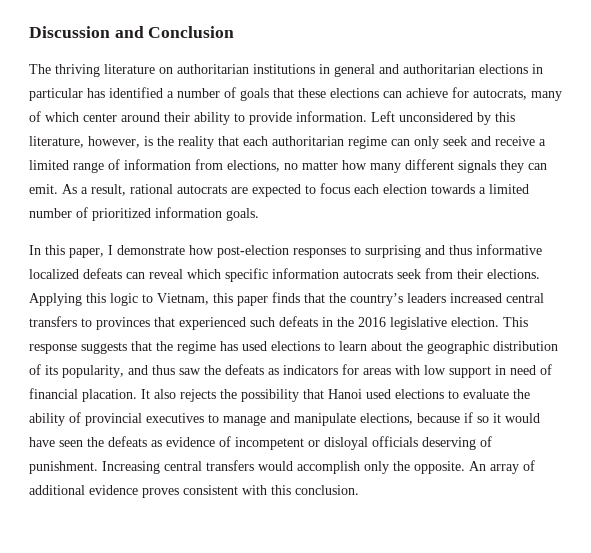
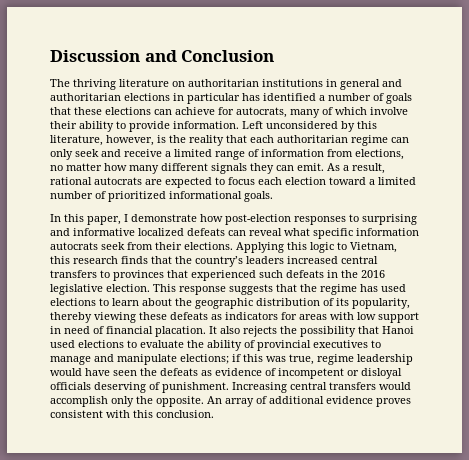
- The thriving literature on authoritarian institutions in general and authoritarian elections in particular has identified a number of goals that these elections can achieve for autocrats, many of which center around their ability to provide information.
+ The thriving literature on authoritarian institutions in general and authoritarian elections in particular has identified a number of goals that these elections can achieve for autocrats, many of which involve their ability to provide information.
- As a result, rational autocrats are expected to focus each election towards a limited number of prioritized information goals.
+ As a result, rational autocrats are expected to focus each election toward a limited number of prioritized informational goals.
- In this paper, I demonstrate how post-election responses to surprising and thus informative localized defeats can reveal which specific information autocrats seek from their elections.
+ In this paper, I demonstrate how post-election responses to surprising and informative localized defeats can reveal what specific information autocrats seek from their elections.
- Applying this logic to Vietnam, this paper finds that the country’s leaders increased central transfers to provinces that experienced such defeats in the 2016 legislative election.
+ Applying this logic to Vietnam, this research finds that the country’s leaders increased central transfers to provinces that experienced such defeats in the 2016 legislative election.
- This response suggests that the regime has used elections to learn about the geographic distribution of its popularity, and thus saw the defeats as indicators for areas with low support in need of financial placation.
+ This response suggests that the regime has used elections to learn about the geographic distribution of its popularity, thereby viewing these defeats as indicators for areas with low support in need of financial placation.
- It also rejects the possibility that Hanoi used elections to evaluate the ability of provincial executives to manage and manipulate elections, because if so it would have seen the defeats as evidence of incompetent or disloyal officials deserving of punishment.
+ It also rejects the possibility that Hanoi used elections to evaluate the ability of provincial executives to manage and manipulate elections; if this was true, regime leadership would have seen the defeats as evidence of incompetent or disloyal officials deserving of punishment.

